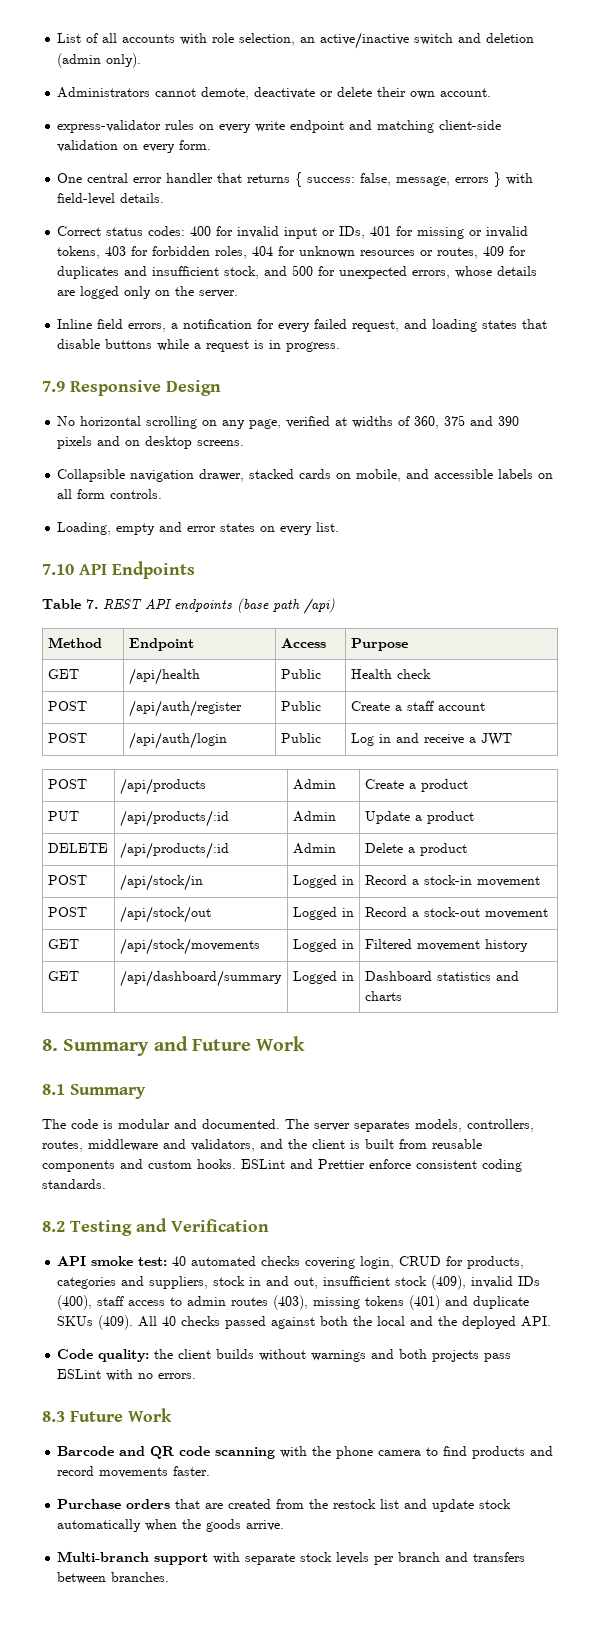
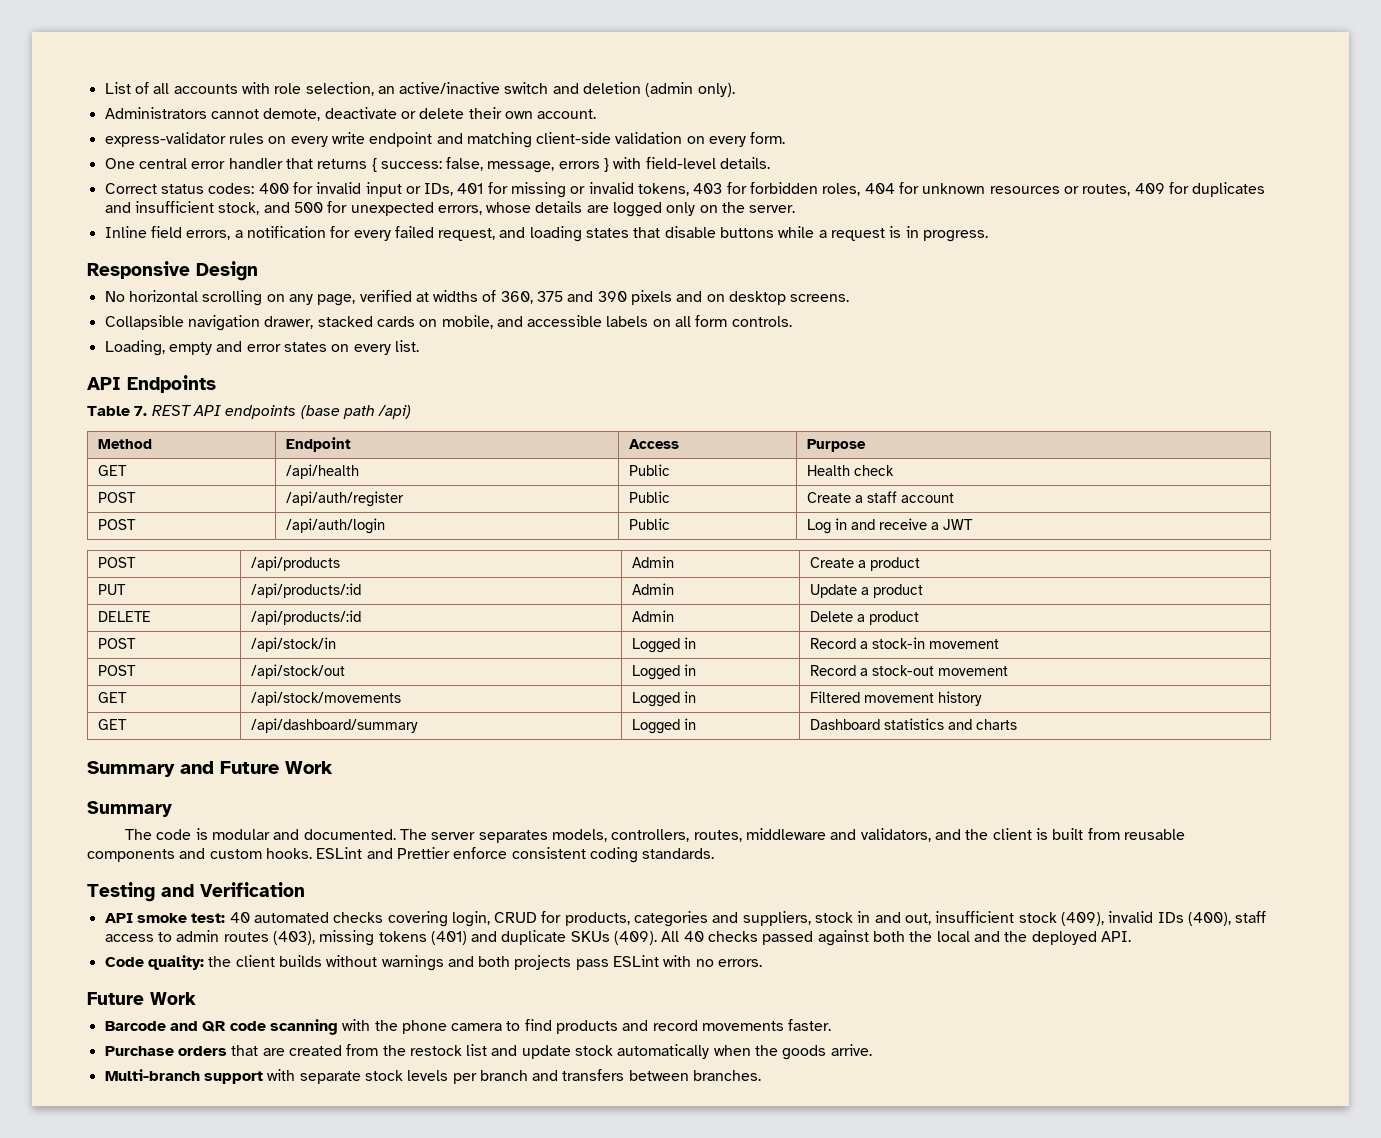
- 7.9 Responsive Design
+ Responsive Design
- 7.10 API Endpoints
+ API Endpoints
- 8. Summary and Future Work
- 8.1 Summary
+ Summary and Future Work
+ Summary
- 8.2 Testing and Verification
+ Testing and Verification
  Code quality: the client builds without warnings and both projects pass ESLint with no errors.
- 8.3 Future Work
+ Future Work

